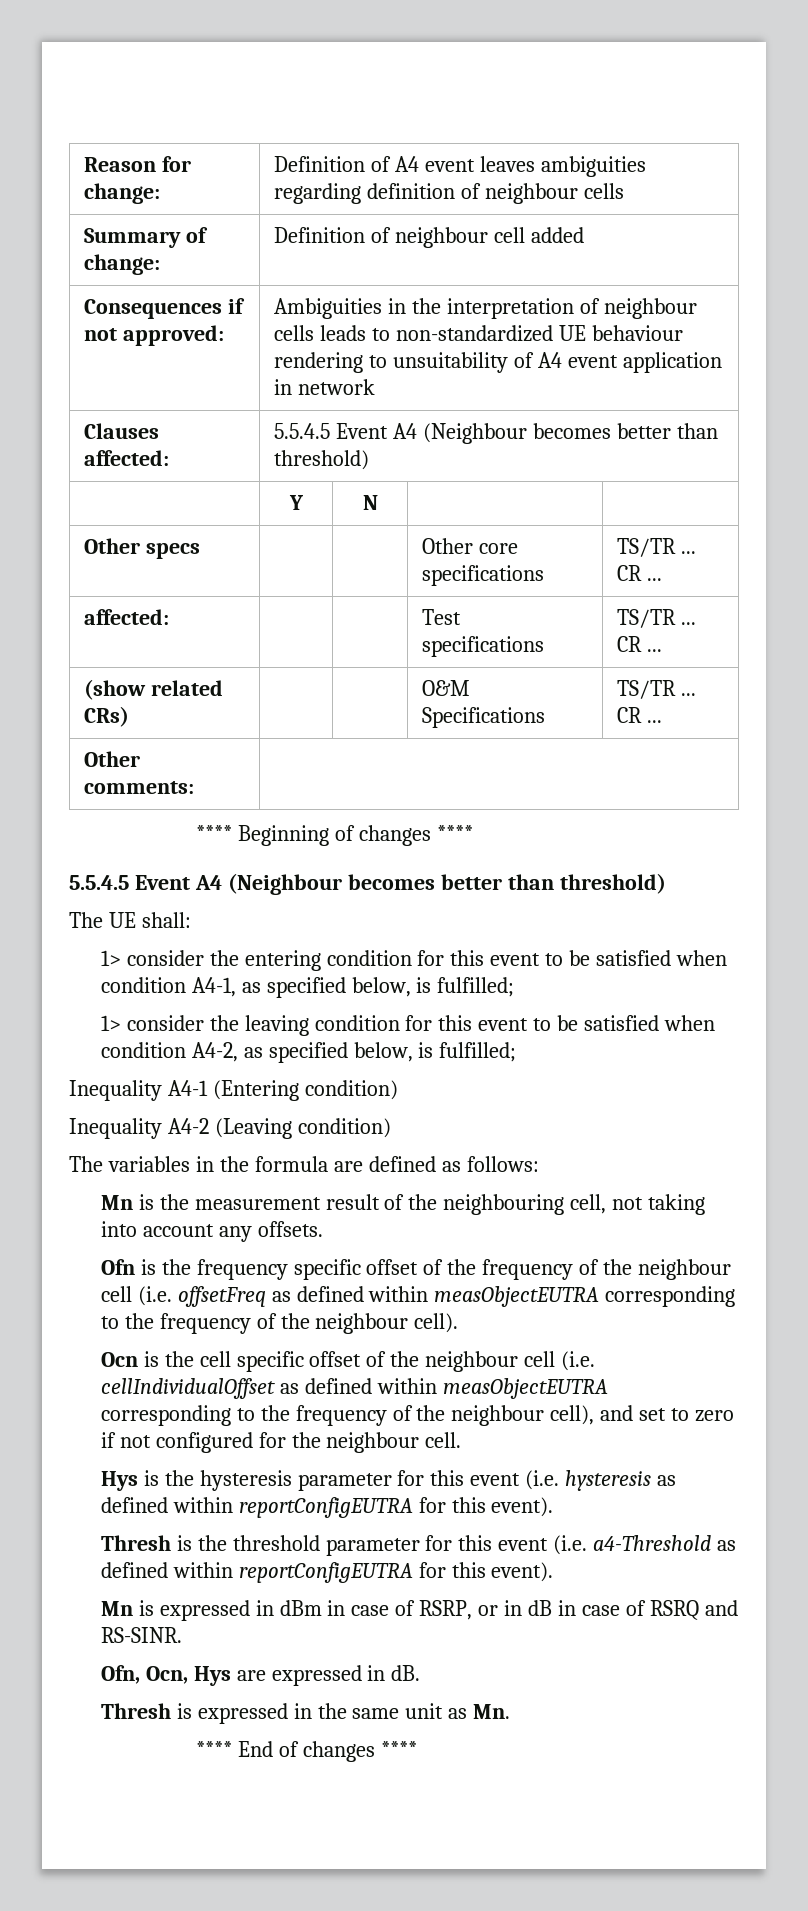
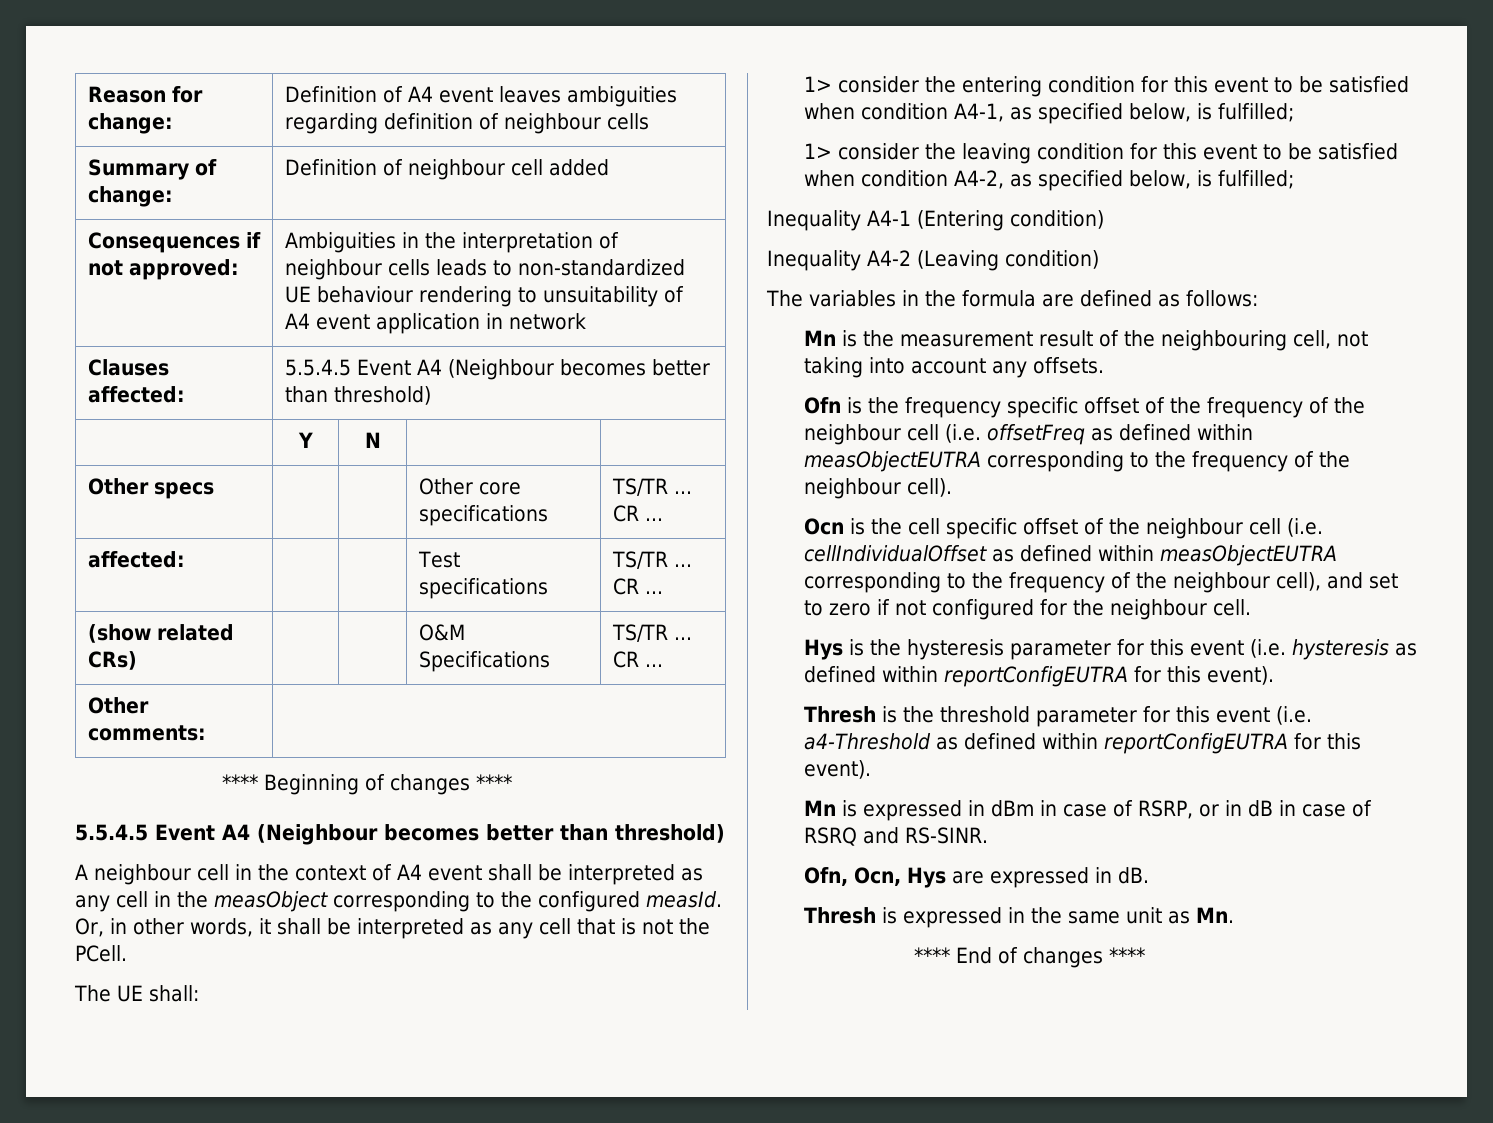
+ A neighbour cell in the context of A4 event shall be interpreted as any cell in the measObject corresponding to the configured measId. Or, in other words, it shall be interpreted as any cell that is not the PCell.

